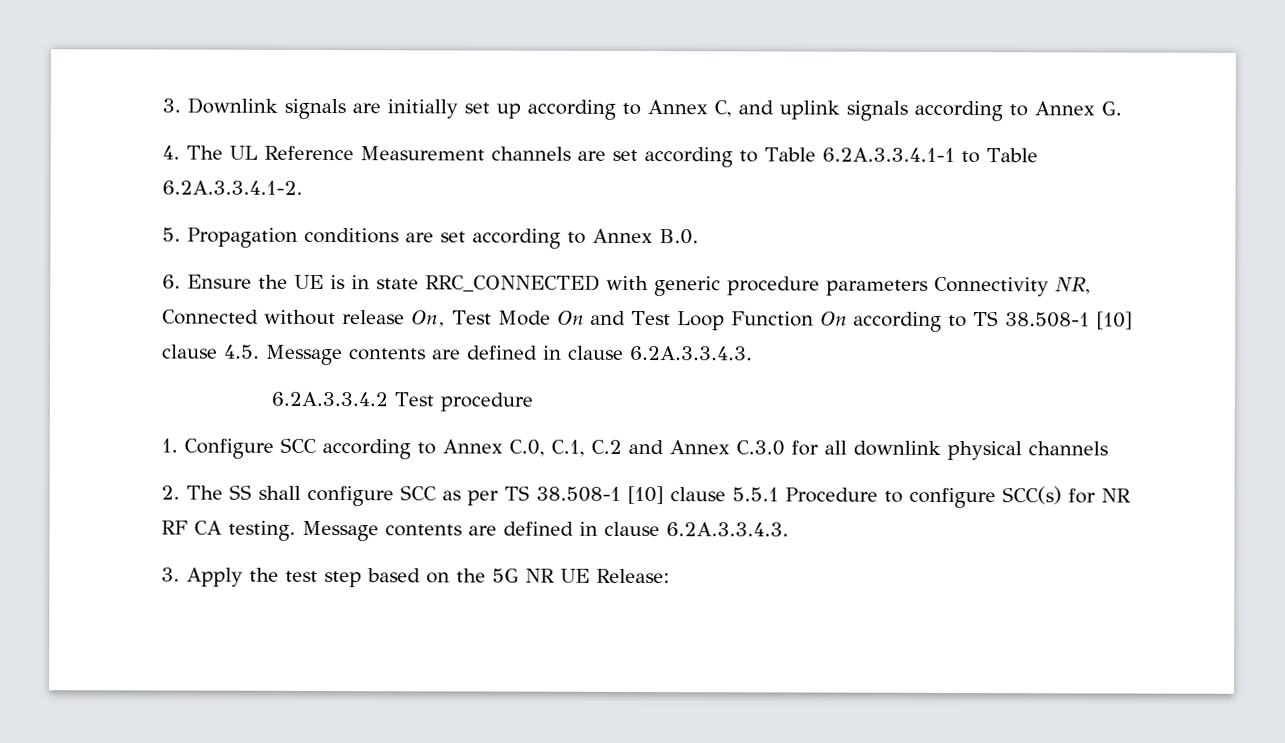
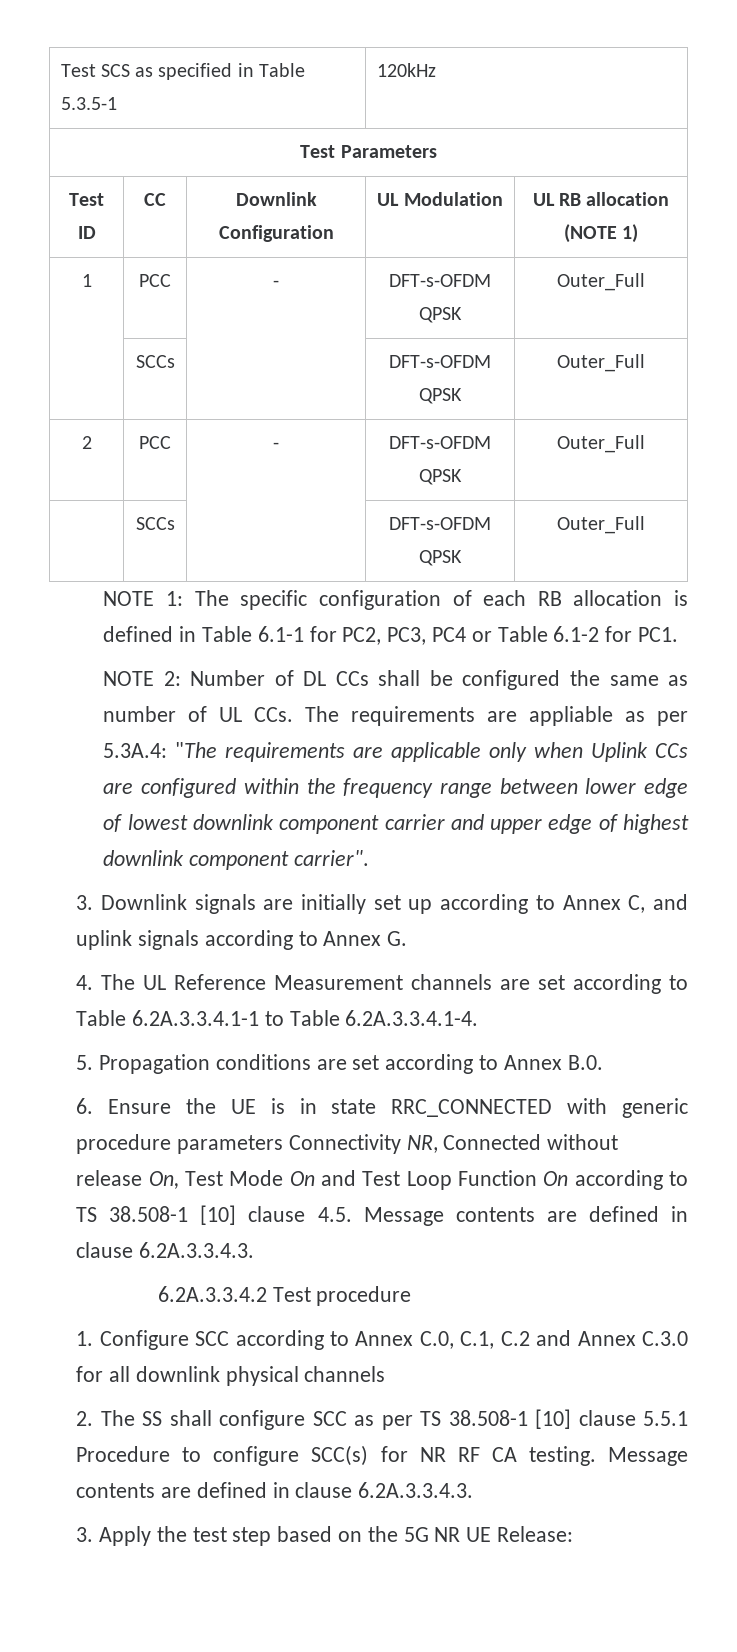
+ Test SCS as specified in Table 5.3.5-1 | 120kHz
+ Test Parameters
+ Test ID | CC | Downlink Configuration | UL Modulation | UL RB allocation (NOTE 1)
+ 1 | PCC | - | DFT-s-OFDM QPSK | Outer_Full
+ | SCCs | | DFT-s-OFDM QPSK | Outer_Full
+ 2 | PCC | - | DFT-s-OFDM QPSK | Outer_Full
+ | SCCs | | DFT-s-OFDM QPSK | Outer_Full
+ NOTE 1: The specific configuration of each RB allocation is defined in Table 6.1-1 for PC2, PC3, PC4 or Table 6.1-2 for PC1.
+ NOTE 2: Number of DL CCs shall be configured the same as number of UL CCs. The requirements are appliable as per 5.3A.4: "The requirements are applicable only when Uplink CCs are configured within the frequency range between lower edge of lowest downlink component carrier and upper edge of highest downlink component carrier".
- 4. The UL Reference Measurement channels are set according to Table 6.2A.3.3.4.1-1 to Table 6.2A.3.3.4.1-2.
+ 4. The UL Reference Measurement channels are set according to Table 6.2A.3.3.4.1-1 to Table 6.2A.3.3.4.1-4.

